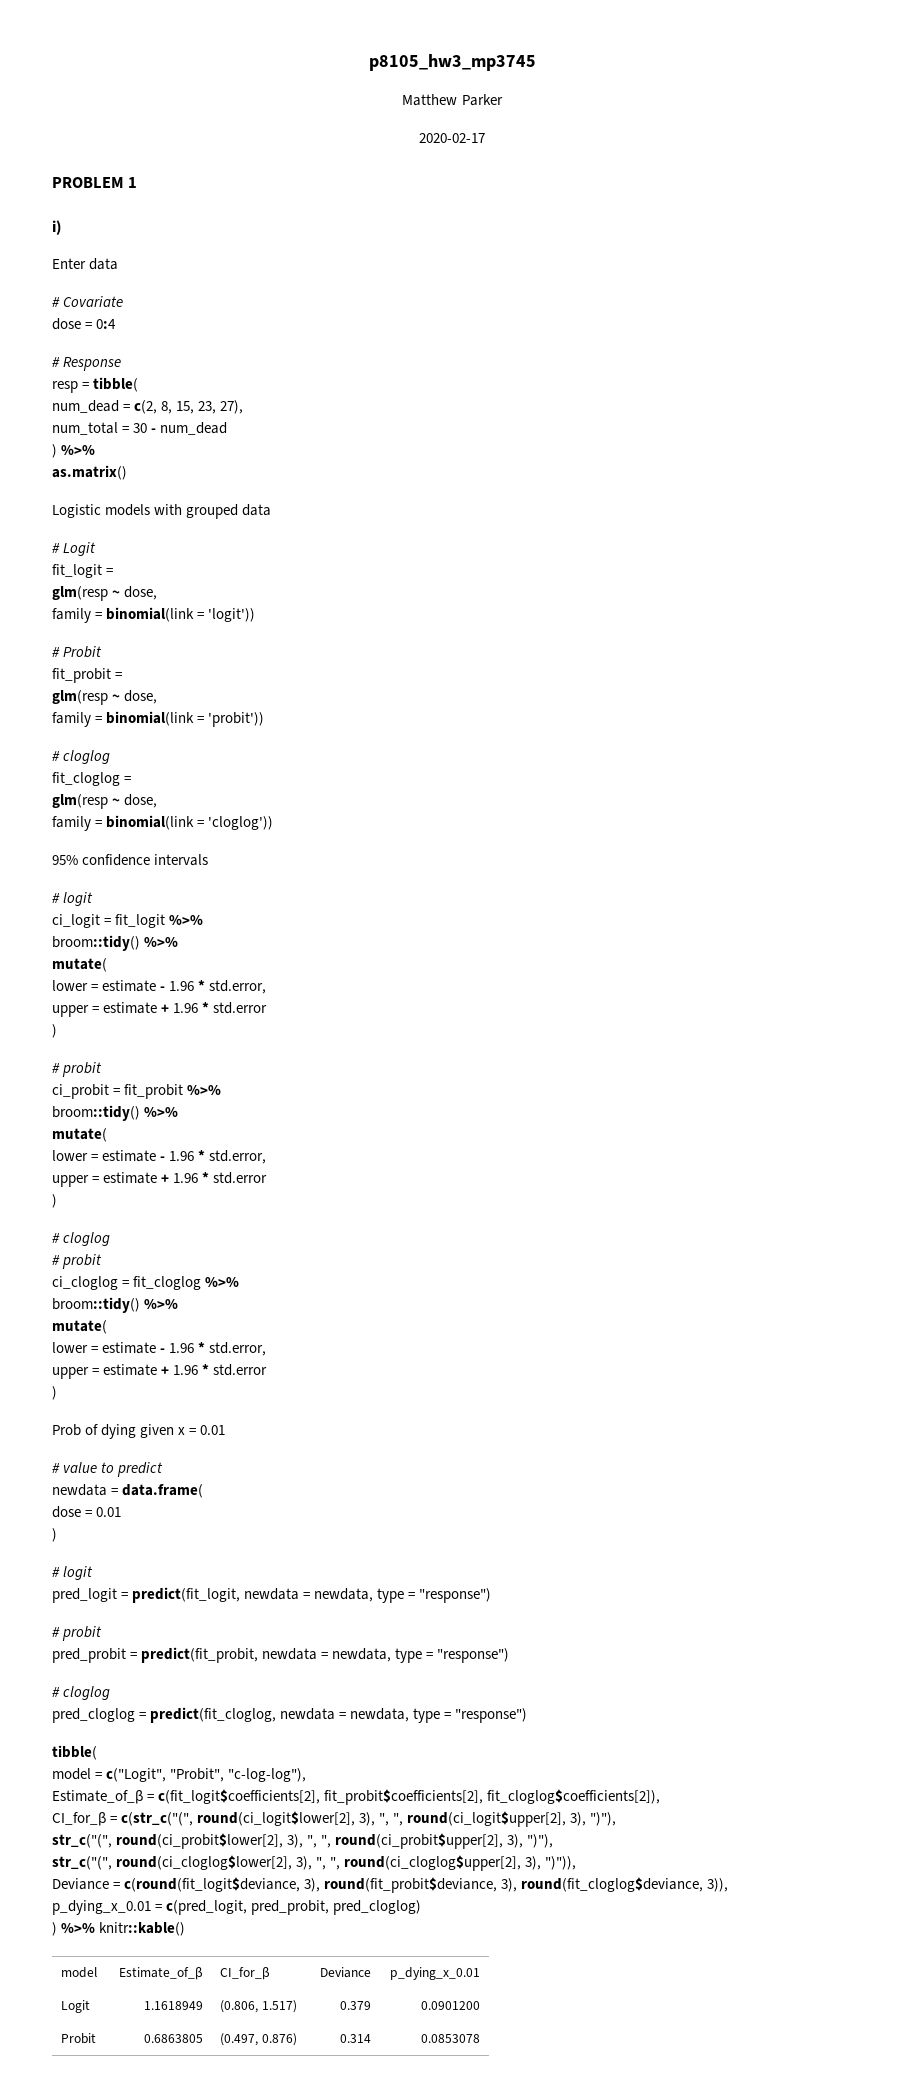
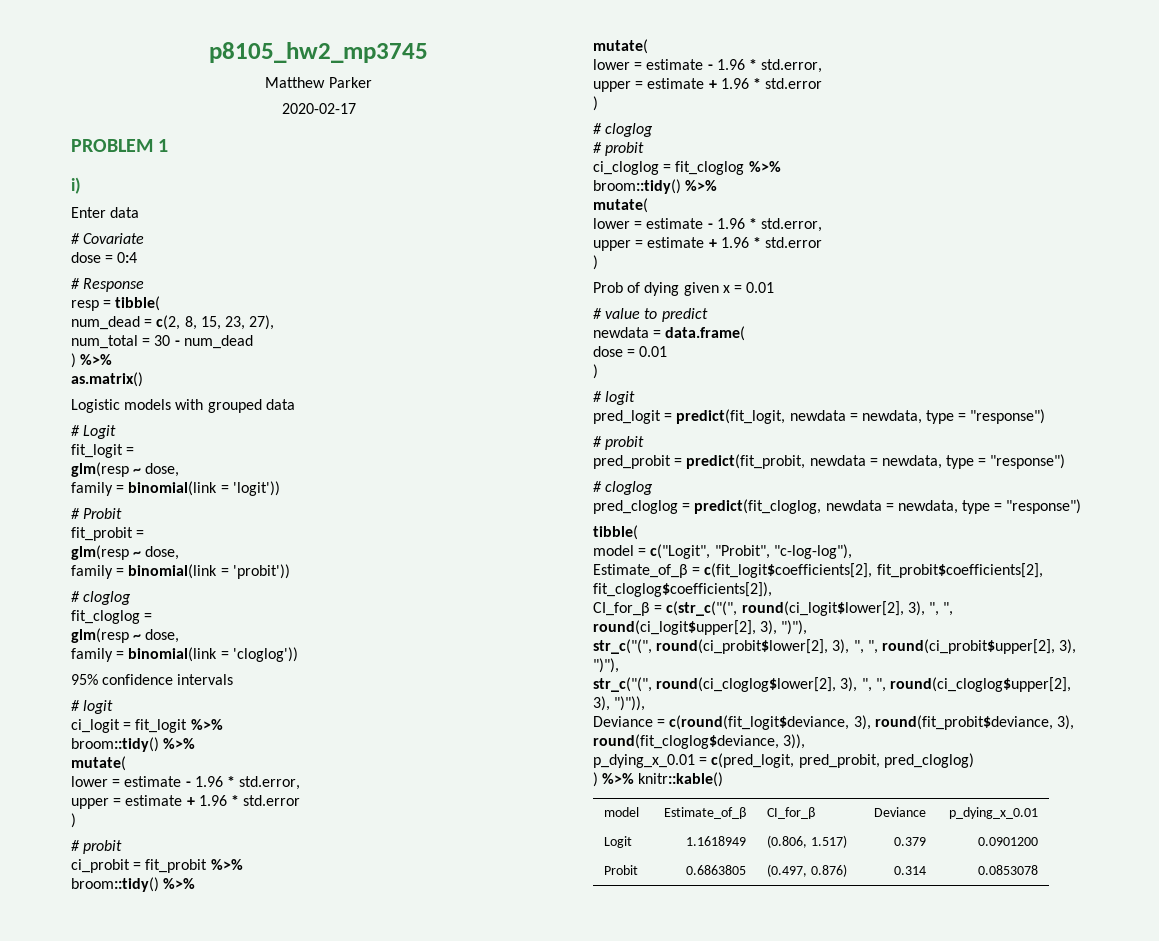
- p8105_hw3_mp3745
+ p8105_hw2_mp3745

